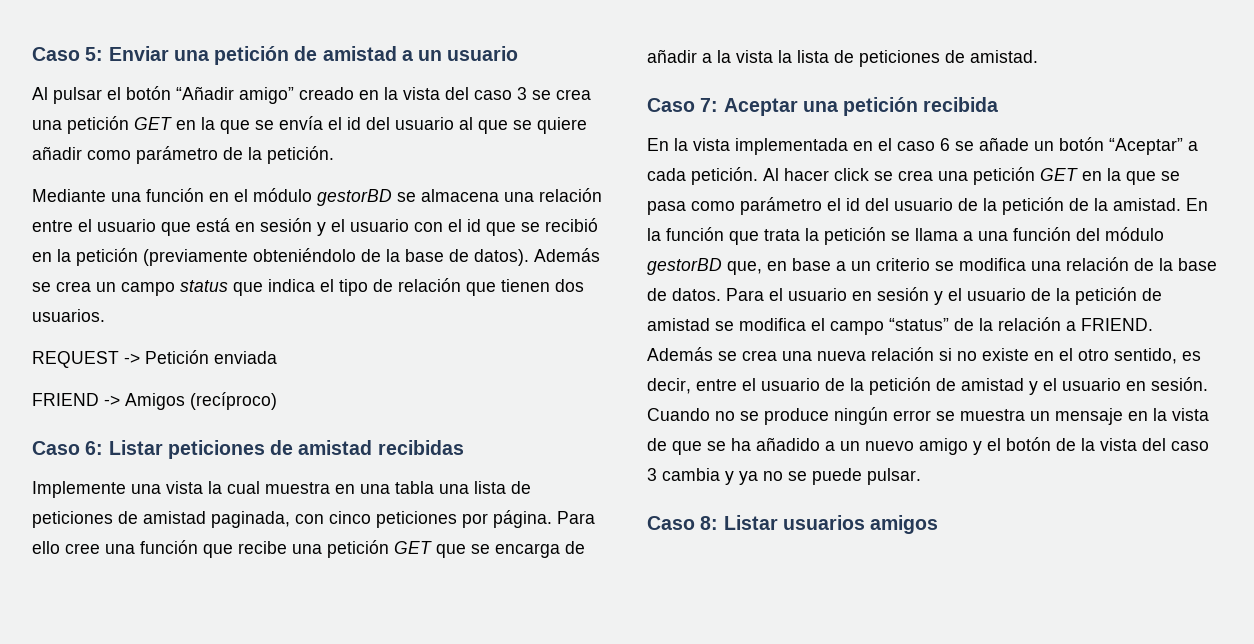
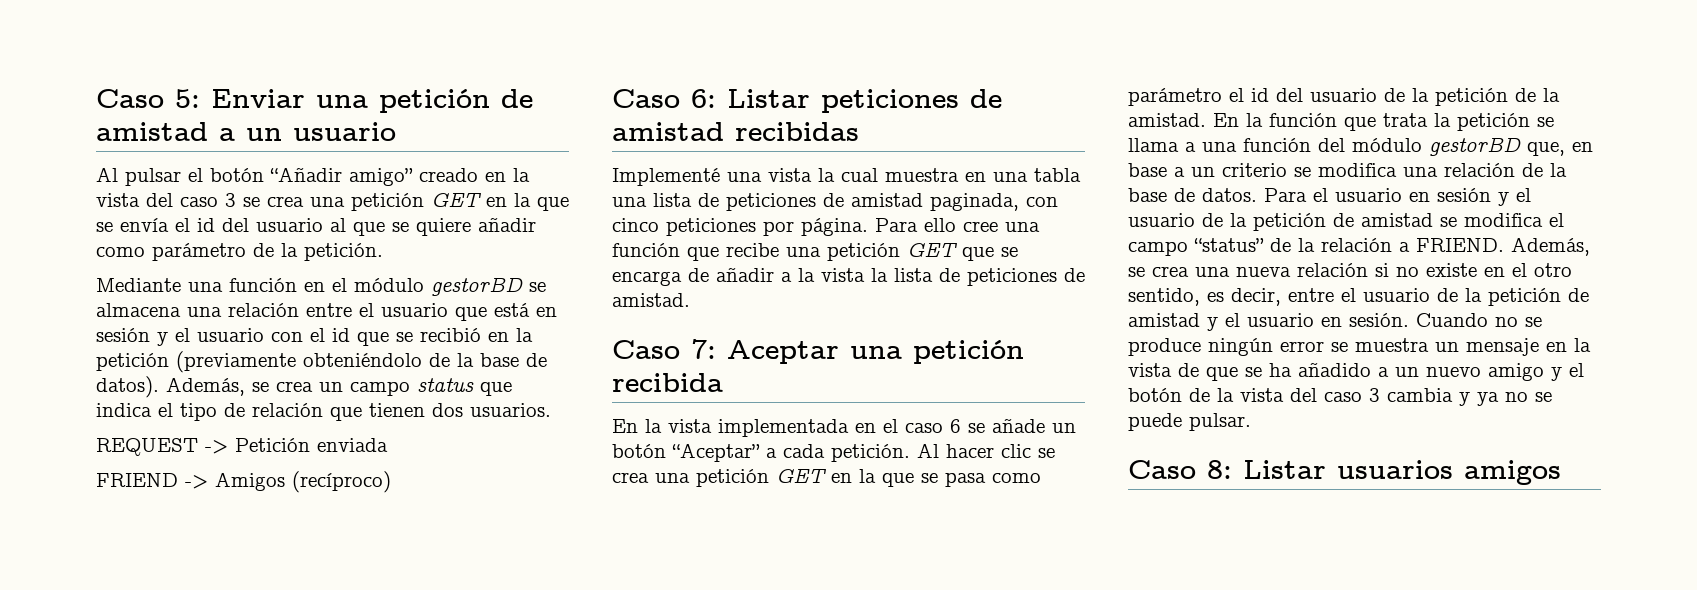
- Además se crea un campo status que indica el tipo de relación que tienen dos usuarios.
+ Además, se crea un campo status que indica el tipo de relación que tienen dos usuarios.
- Implemente una vista la cual muestra en una tabla una lista de peticiones de amistad paginada, con cinco peticiones por página.
+ Implementé una vista la cual muestra en una tabla una lista de peticiones de amistad paginada, con cinco peticiones por página.
- Al hacer click se crea una petición GET en la que se pasa como parámetro el id del usuario de la petición de la amistad.
+ Al hacer clic se crea una petición GET en la que se pasa como parámetro el id del usuario de la petición de la amistad.
- Además se crea una nueva relación si no existe en el otro sentido, es decir, entre el usuario de la petición de amistad y el usuario en sesión.
+ Además, se crea una nueva relación si no existe en el otro sentido, es decir, entre el usuario de la petición de amistad y el usuario en sesión.

